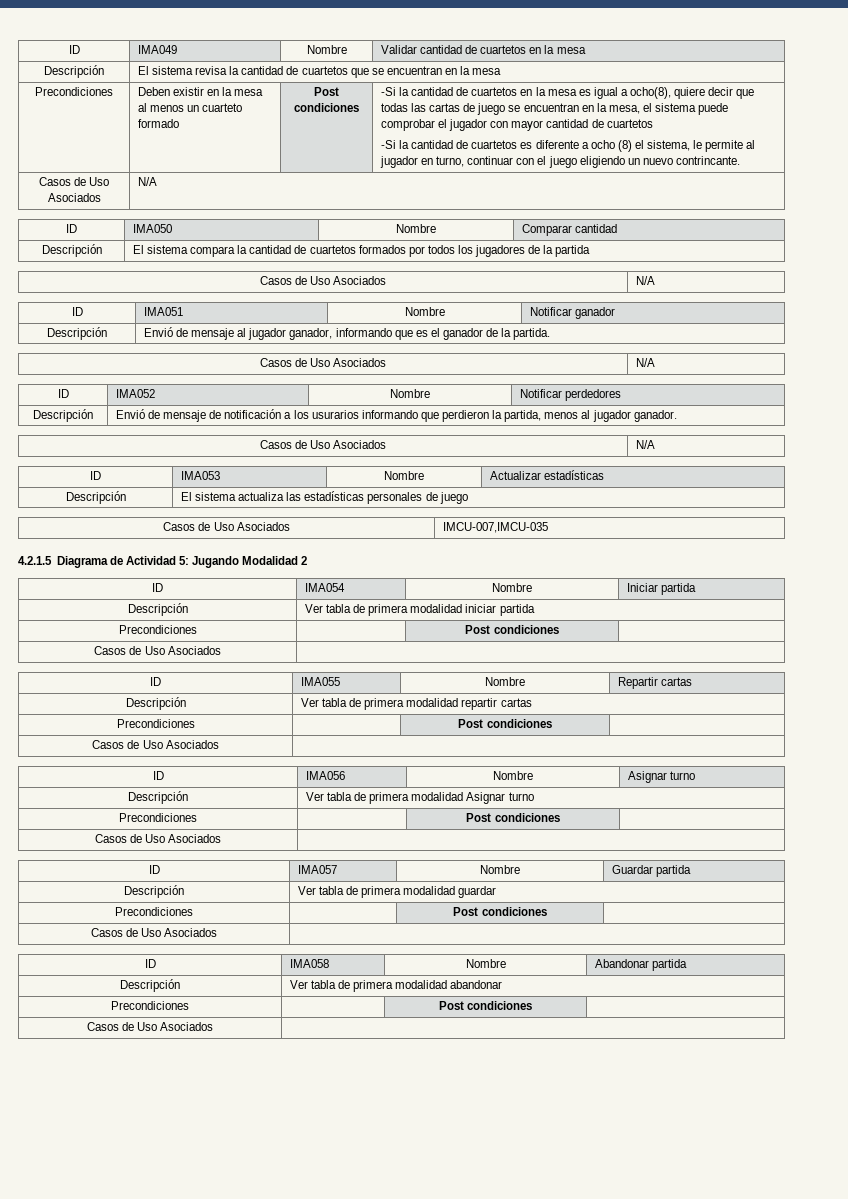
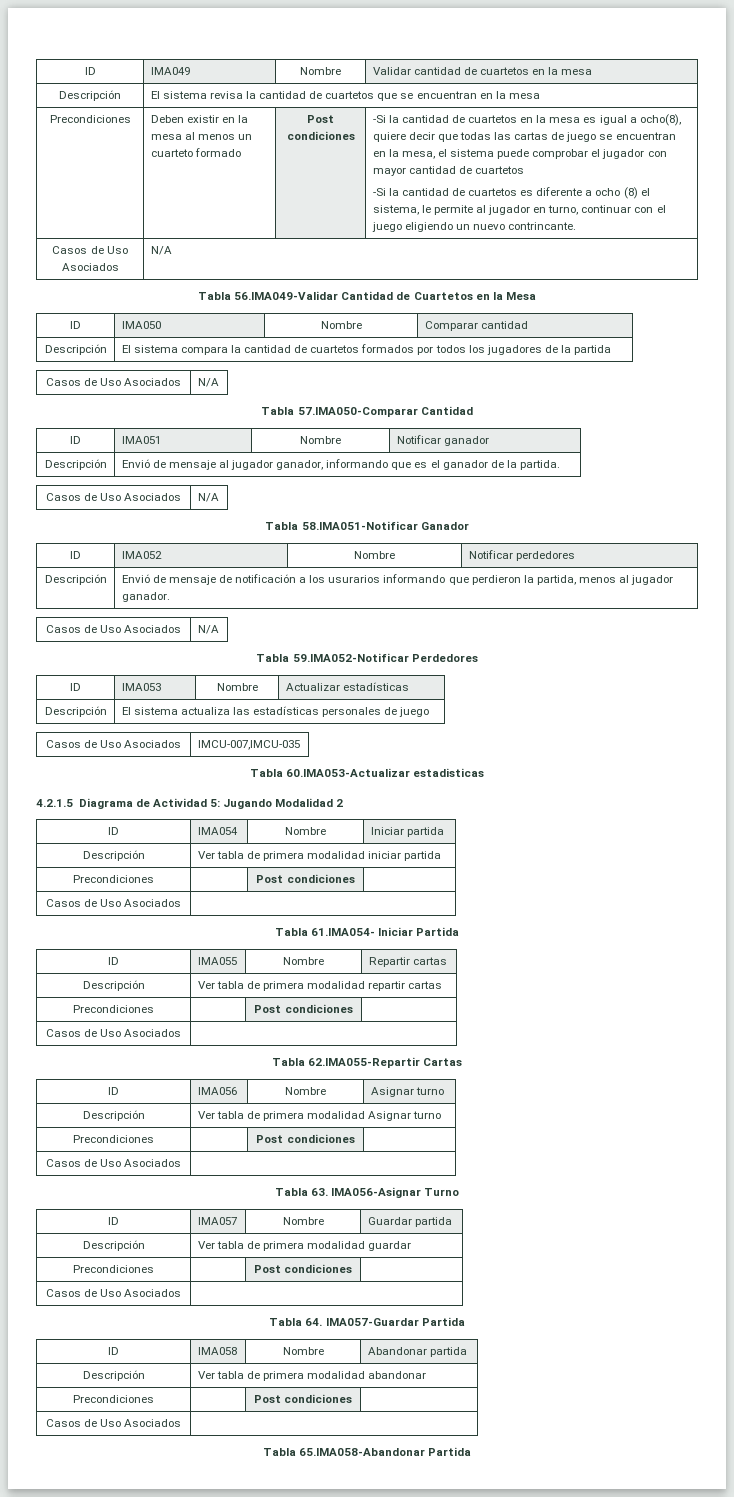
+ Tabla 56.IMA049-Validar Cantidad de Cuartetos en la Mesa
+ Tabla 57.IMA050-Comparar Cantidad
+ Tabla 58.IMA051-Notificar Ganador
+ Tabla 59.IMA052-Notificar Perdedores
+ Tabla 60.IMA053-Actualizar estadisticas
+ Tabla 61.IMA054- Iniciar Partida
+ Tabla 62.IMA055-Repartir Cartas
+ Tabla 63. IMA056-Asignar Turno
+ Tabla 64. IMA057-Guardar Partida
+ Tabla 65.IMA058-Abandonar Partida

